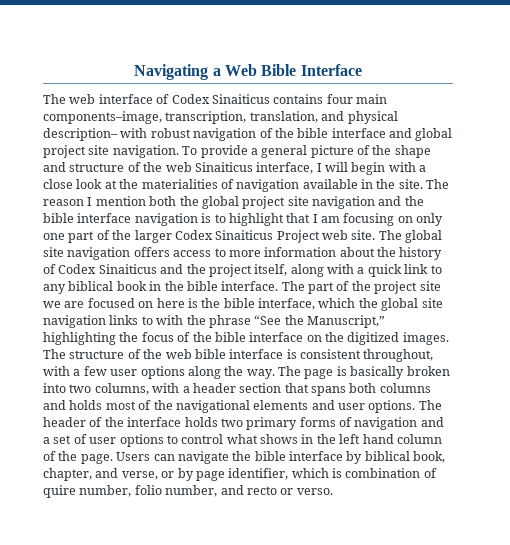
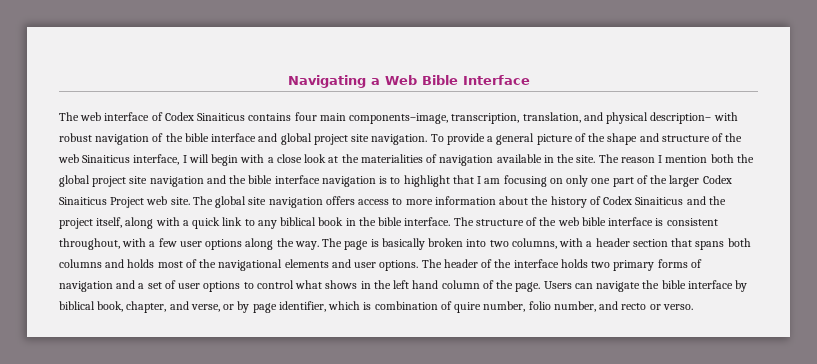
- The part of the project site we are focused on here is the bible interface, which the global site navigation links to with the phrase “See the Manuscript,” highlighting the focus of the bible interface on the digitized images. The structure of the web bible interface is consistent throughout, with a few user options along the way.
+ The structure of the web bible interface is consistent throughout, with a few user options along the way.

